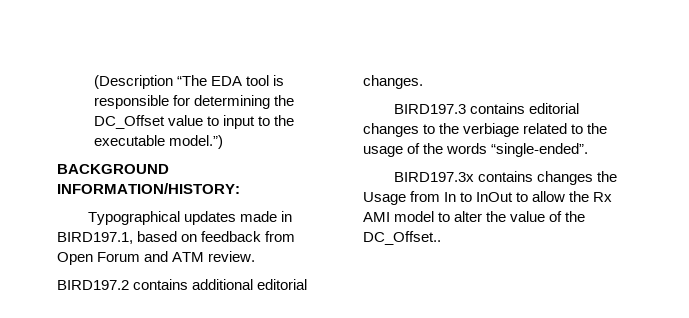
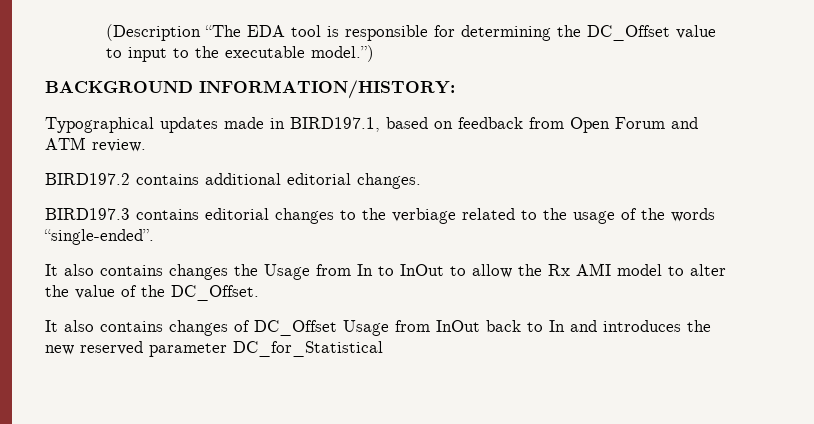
- BIRD197.3x contains changes the Usage from In to InOut to allow the Rx AMI model to alter the value of the DC_Offset..
+ It also contains changes the Usage from In to InOut to allow the Rx AMI model to alter the value of the DC_Offset.
+ It also contains changes of DC_Offset Usage from InOut back to In and introduces the new reserved parameter DC_for_Statistical

